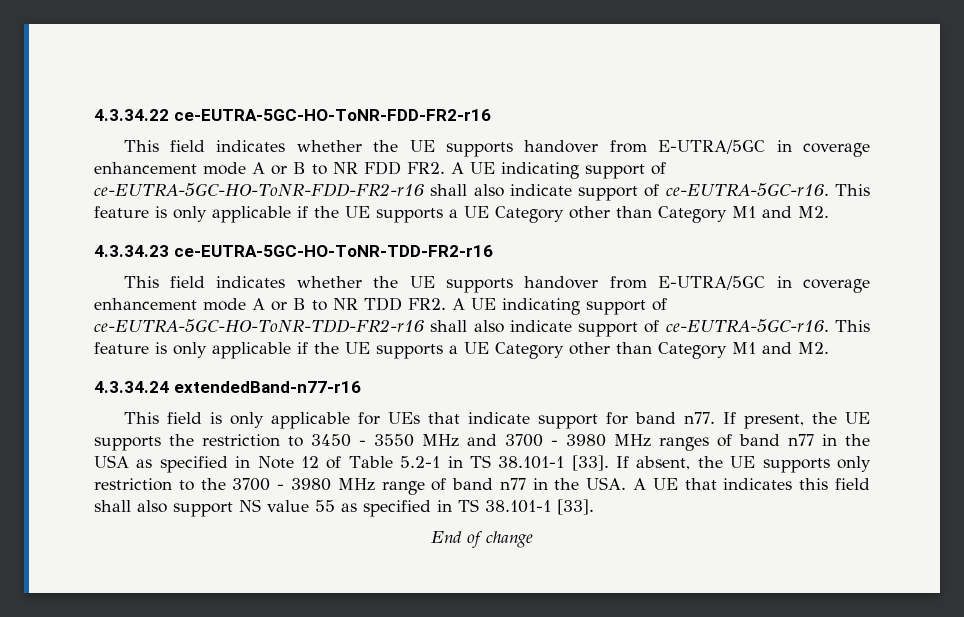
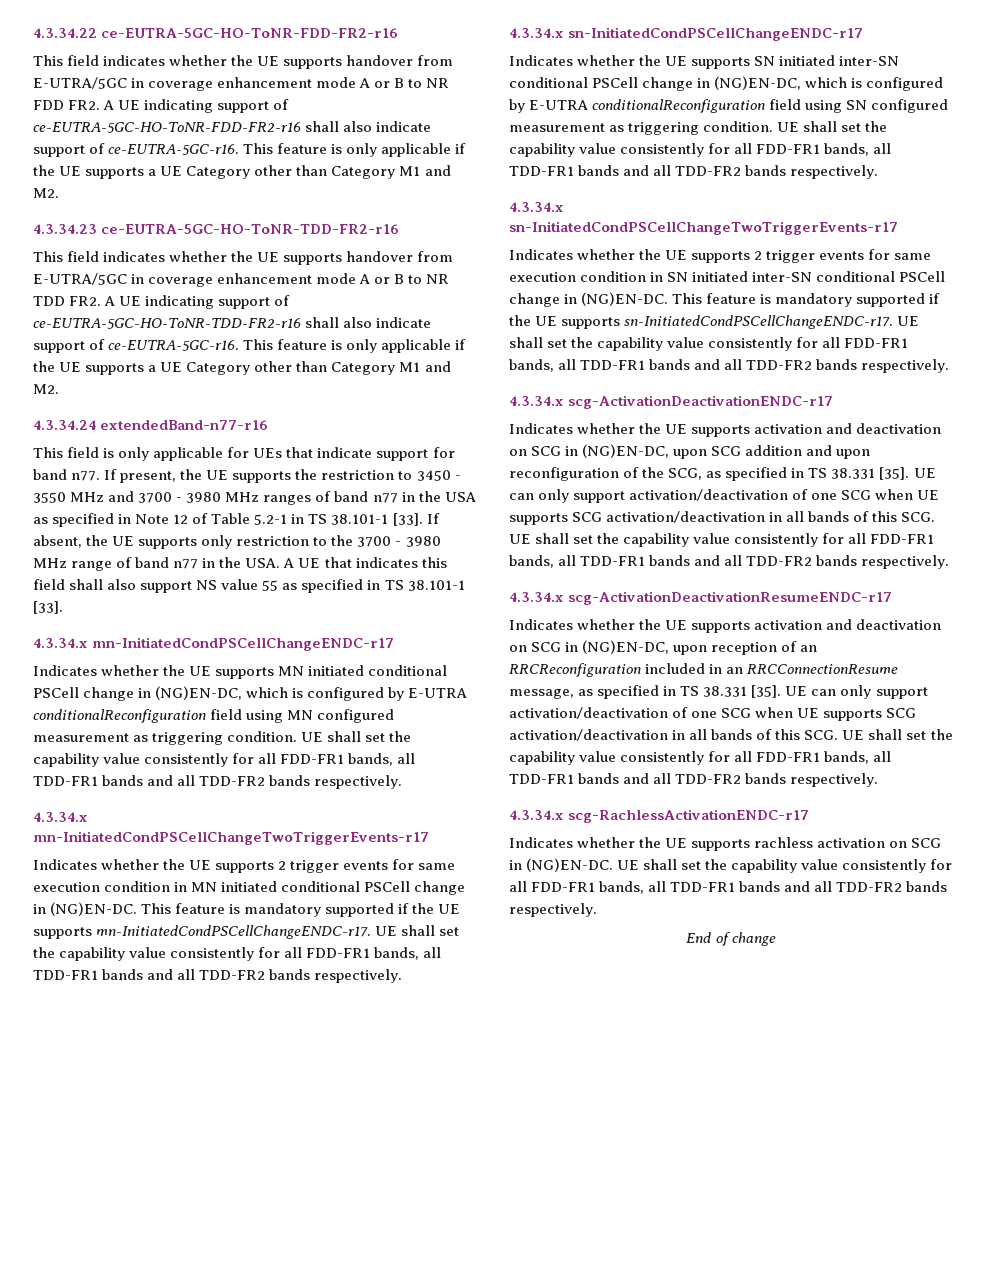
+ 4.3.34.x mn-InitiatedCondPSCellChangeENDC-r17
+ Indicates whether the UE supports MN initiated conditional PSCell change in (NG)EN-DC, which is configured by E-UTRA conditionalReconfiguration field using MN configured measurement as triggering condition. UE shall set the capability value consistently for all FDD-FR1 bands, all TDD-FR1 bands and all TDD-FR2 bands respectively.
+ 4.3.34.x mn-InitiatedCondPSCellChangeTwoTriggerEvents-r17
+ Indicates whether the UE supports 2 trigger events for same execution condition in MN initiated conditional PSCell change in (NG)EN-DC. This feature is mandatory supported if the UE supports mn-InitiatedCondPSCellChangeENDC-r17. UE shall set the capability value consistently for all FDD-FR1 bands, all TDD-FR1 bands and all TDD-FR2 bands respectively.
+ 4.3.34.x sn-InitiatedCondPSCellChangeENDC-r17
+ Indicates whether the UE supports SN initiated inter-SN conditional PSCell change in (NG)EN-DC, which is configured by E-UTRA conditionalReconfiguration field using SN configured measurement as triggering condition. UE shall set the capability value consistently for all FDD-FR1 bands, all TDD-FR1 bands and all TDD-FR2 bands respectively.
+ 4.3.34.x sn-InitiatedCondPSCellChangeTwoTriggerEvents-r17
+ Indicates whether the UE supports 2 trigger events for same execution condition in SN initiated inter-SN conditional PSCell change in (NG)EN-DC. This feature is mandatory supported if the UE supports sn-InitiatedCondPSCellChangeENDC-r17. UE shall set the capability value consistently for all FDD-FR1 bands, all TDD-FR1 bands and all TDD-FR2 bands respectively.
+ 4.3.34.x scg-ActivationDeactivationENDC-r17
+ Indicates whether the UE supports activation and deactivation on SCG in (NG)EN-DC, upon SCG addition and upon reconfiguration of the SCG, as specified in TS 38.331 [35]. UE can only support activation/deactivation of one SCG when UE supports SCG activation/deactivation in all bands of this SCG. UE shall set the capability value consistently for all FDD-FR1 bands, all TDD-FR1 bands and all TDD-FR2 bands respectively.
+ 4.3.34.x scg-ActivationDeactivationResumeENDC-r17
+ Indicates whether the UE supports activation and deactivation on SCG in (NG)EN-DC, upon reception of an RRCReconfiguration included in an RRCConnectionResume message, as specified in TS 38.331 [35]. UE can only support activation/deactivation of one SCG when UE supports SCG activation/deactivation in all bands of this SCG. UE shall set the capability value consistently for all FDD-FR1 bands, all TDD-FR1 bands and all TDD-FR2 bands respectively.
+ 4.3.34.x scg-RachlessActivationENDC-r17
+ Indicates whether the UE supports rachless activation on SCG in (NG)EN-DC. UE shall set the capability value consistently for all FDD-FR1 bands, all TDD-FR1 bands and all TDD-FR2 bands respectively.

